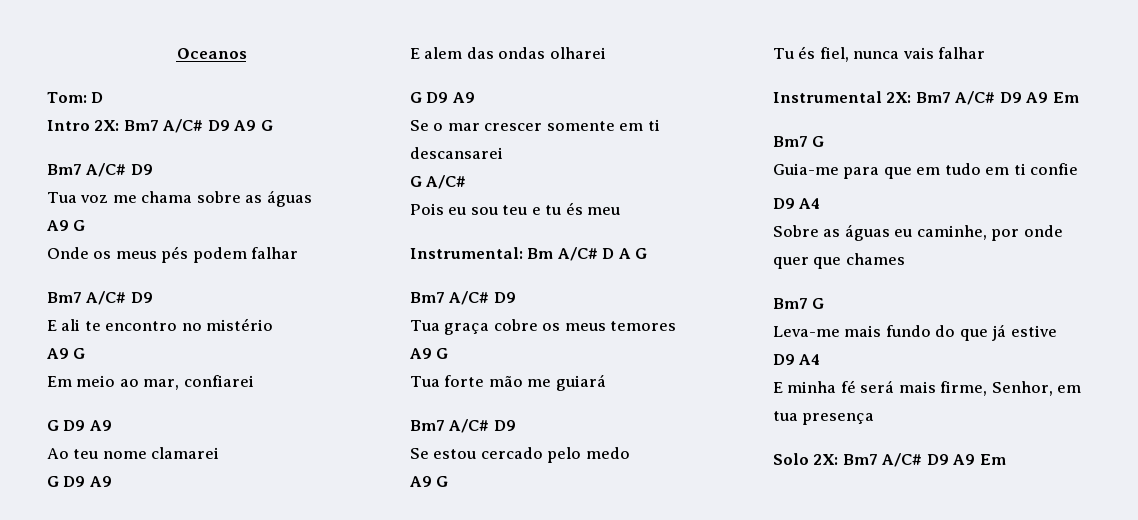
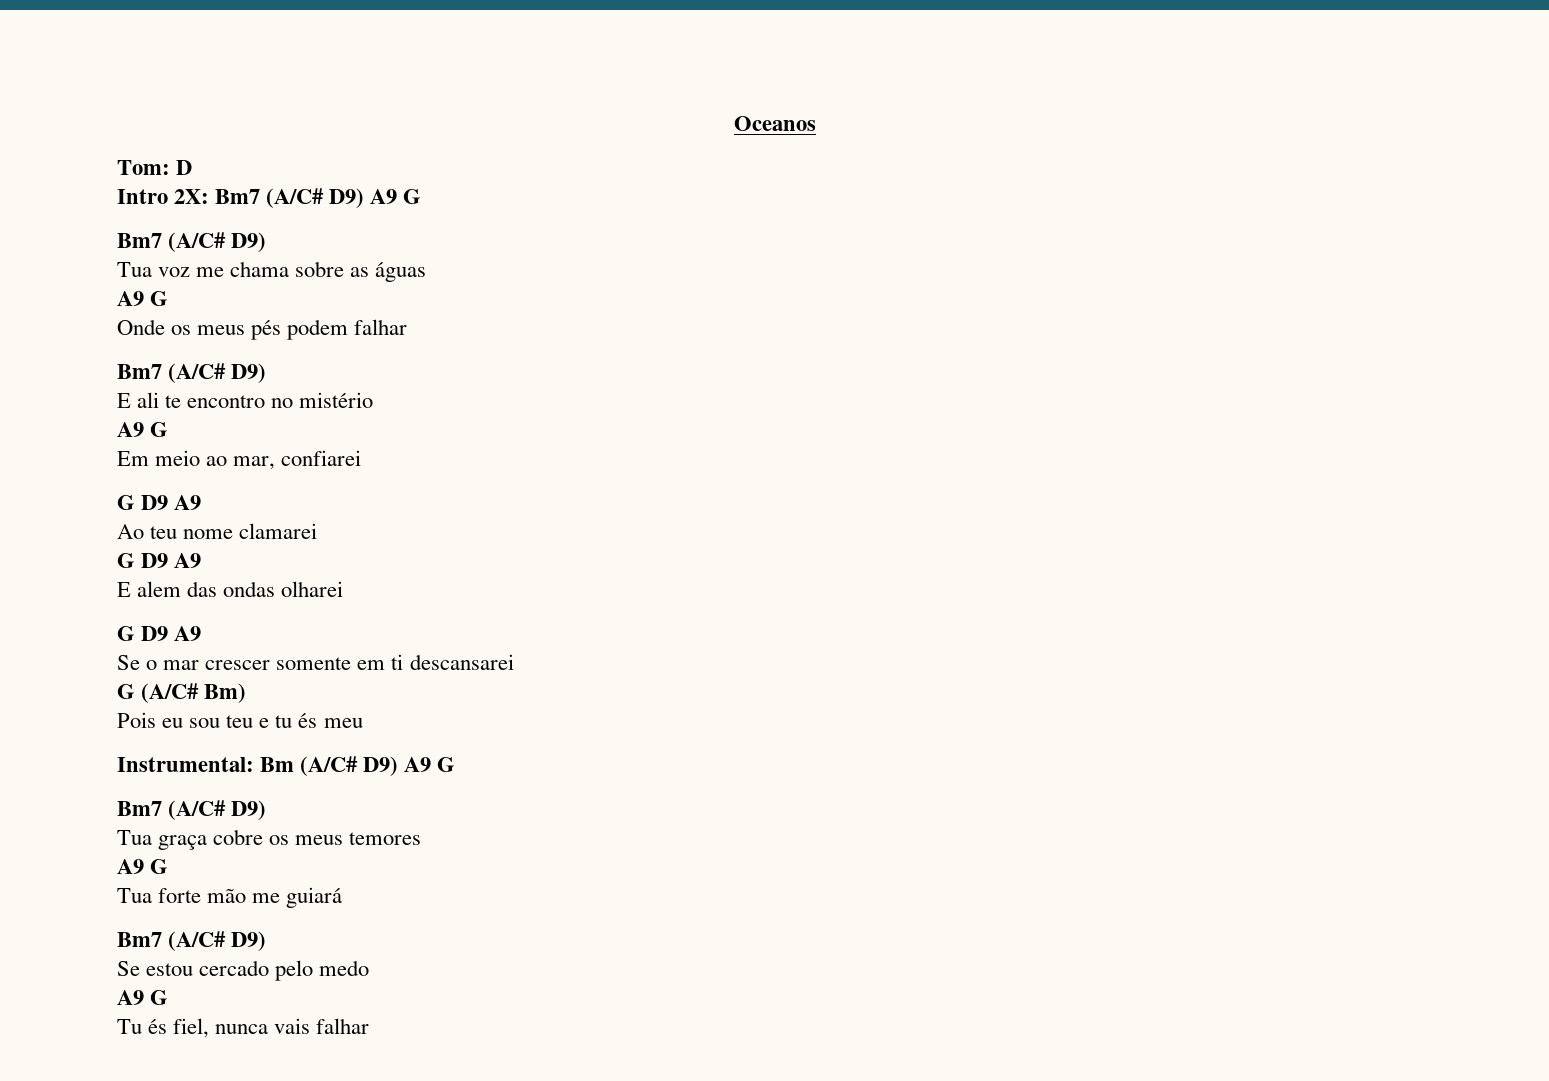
- Intro 2X: Bm7 A/C# D9 A9 G
- Bm7 A/C# D9
+ Intro 2X: Bm7 (A/C# D9) A9 G
+ Bm7 (A/C# D9)
  Onde os meus pés podem falhar
- Bm7 A/C# D9
+ Bm7 (A/C# D9)
- G A/C#
+ G (A/C# Bm)
- Instrumental: Bm A/C# D A G
- Bm7 A/C# D9
+ Instrumental: Bm (A/C# D9) A9 G
+ Bm7 (A/C# D9)
  Tua forte mão me guiará
- Bm7 A/C# D9
+ Bm7 (A/C# D9)
- Instrumental 2X: Bm7 A/C# D9 A9 Em
- Bm7 G
- Guia-me para que em tudo em ti confie
- D9 A4
- Sobre as águas eu caminhe, por onde quer que chames
- Bm7 G
- Leva-me mais fundo do que já estive
- D9 A4
- E minha fé será mais firme, Senhor, em tua presença
- Solo 2X: Bm7 A/C# D9 A9 Em

